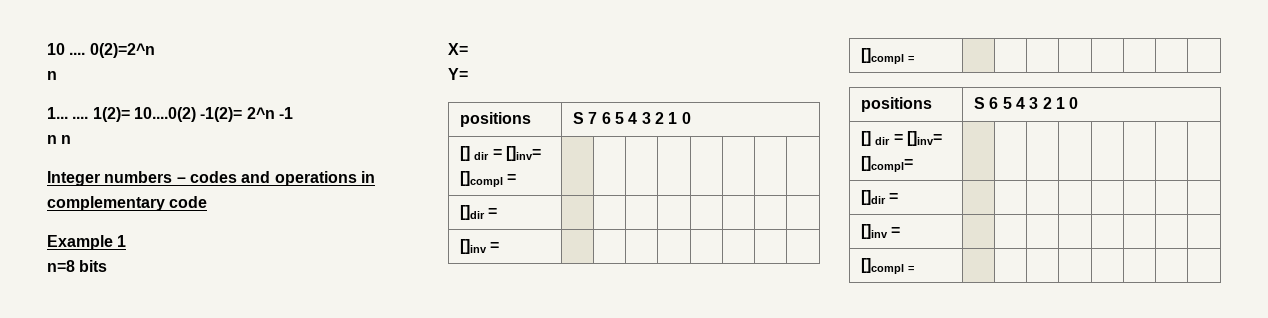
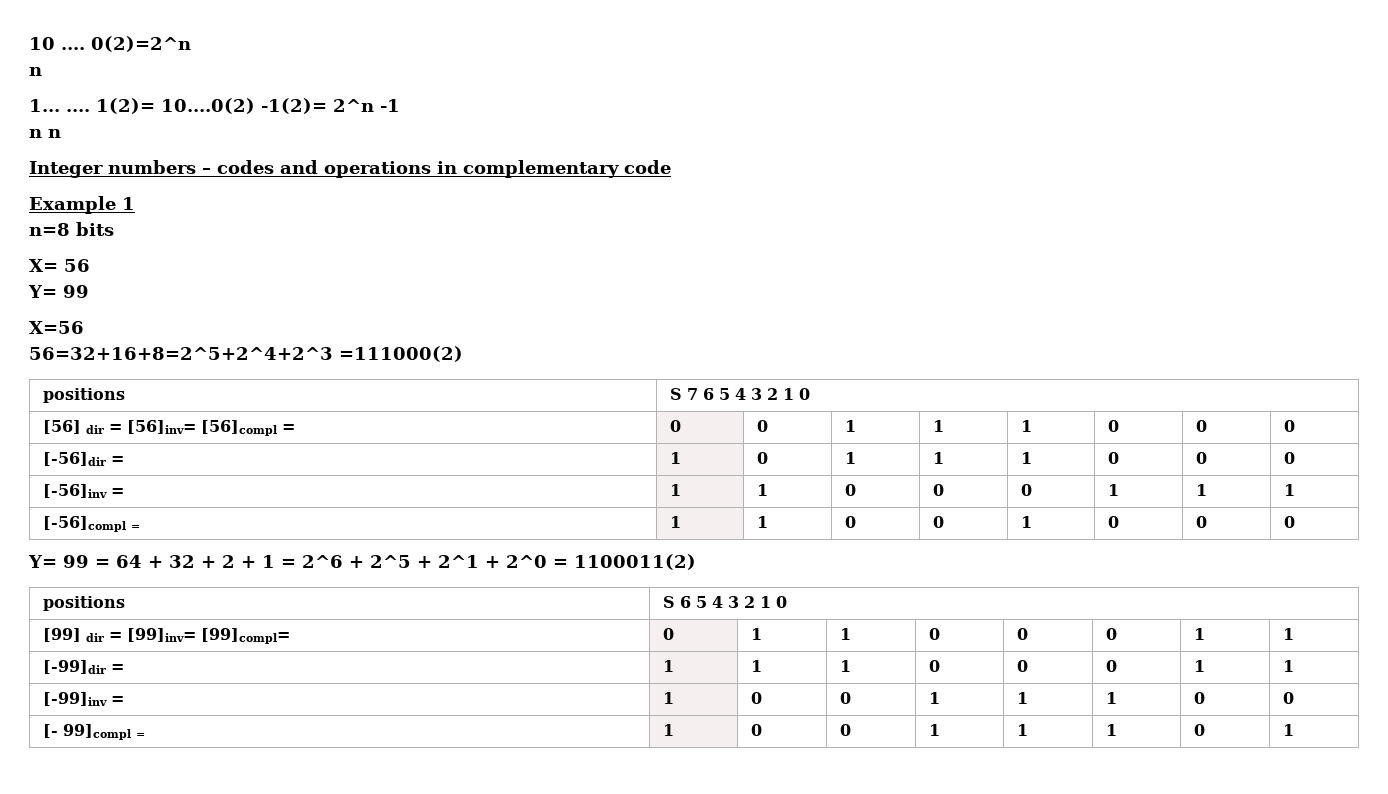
- X=
- Y=
+ X= 56
+ Y= 99
+ X=56
+ 56=32+16+8=2^5+2^4+2^3 =111000(2)
- [] dir = []inv= []compl = | | | | | | | |
- []dir = | | | | | | | |
- []inv = | | | | | | | |
- []compl = | | | | | | | |
+ [56] dir = [56]inv= [56]compl = | 0 | 0 | 1 | 1 | 1 | 0 | 0 | 0
+ [-56]dir = | 1 | 0 | 1 | 1 | 1 | 0 | 0 | 0
+ [-56]inv = | 1 | 1 | 0 | 0 | 0 | 1 | 1 | 1
+ [-56]compl = | 1 | 1 | 0 | 0 | 1 | 0 | 0 | 0
+ Y= 99 = 64 + 32 + 2 + 1 = 2^6 + 2^5 + 2^1 + 2^0 = 1100011(2)
- [] dir = []inv= []compl= | | | | | | | |
- []dir = | | | | | | | |
- []inv = | | | | | | | |
- []compl = | | | | | | | |
+ [99] dir = [99]inv= [99]compl= | 0 | 1 | 1 | 0 | 0 | 0 | 1 | 1
+ [-99]dir = | 1 | 1 | 1 | 0 | 0 | 0 | 1 | 1
+ [-99]inv = | 1 | 0 | 0 | 1 | 1 | 1 | 0 | 0
+ [- 99]compl = | 1 | 0 | 0 | 1 | 1 | 1 | 0 | 1

